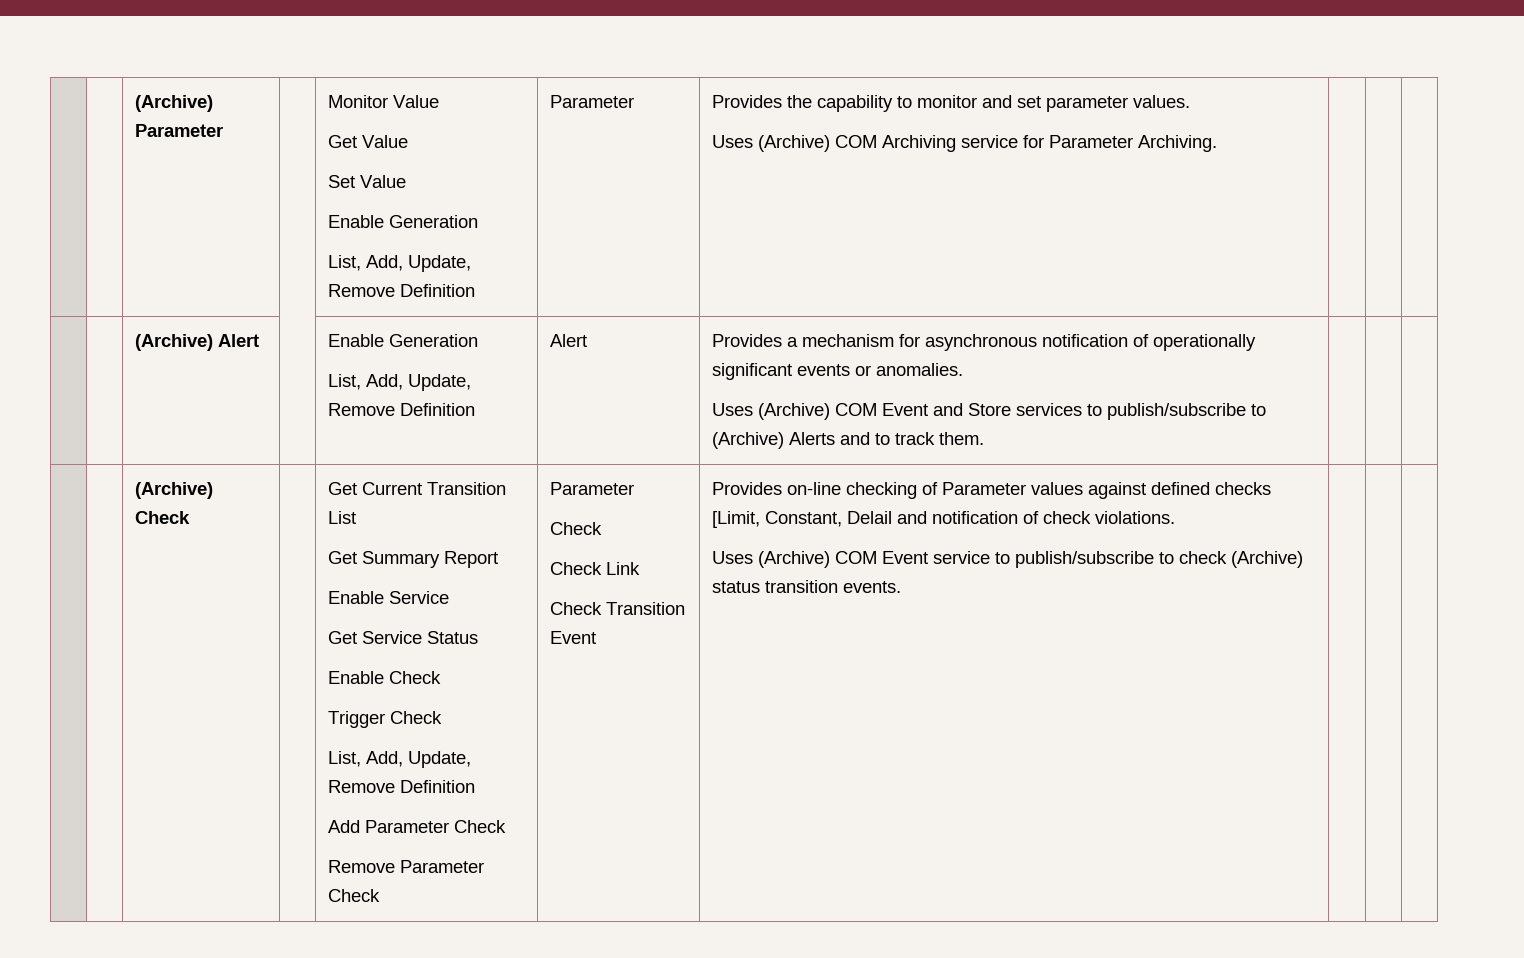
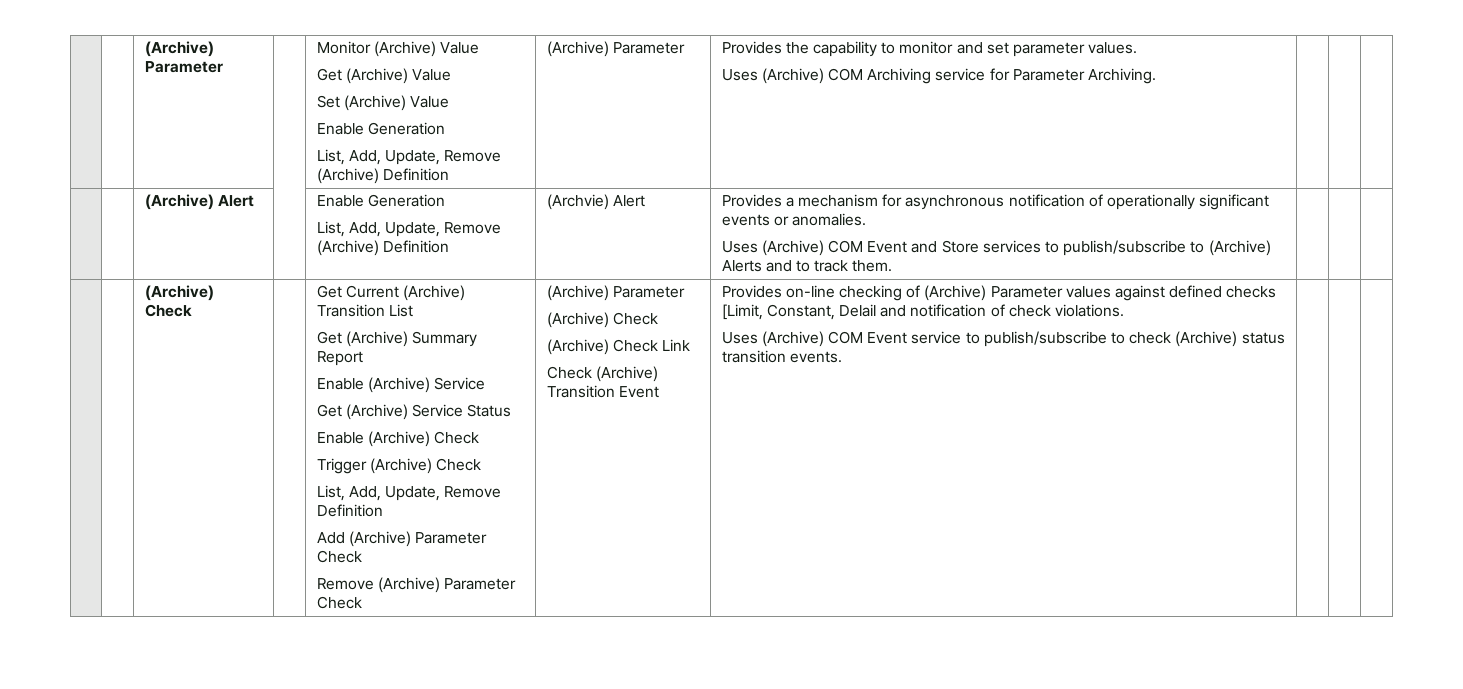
- | | (Archive) Parameter | | Monitor Value
- Get Value
- Set Value
+ | | (Archive) Parameter | | Monitor (Archive) Value
+ Get (Archive) Value
+ Set (Archive) Value
  Enable Generation
- List, Add, Update, Remove Definition | Parameter | Provides the capability to monitor and set parameter values.
+ List, Add, Update, Remove (Archive) Definition | (Archive) Parameter | Provides the capability to monitor and set parameter values.
  | | (Archive) Alert | | Enable Generation
- List, Add, Update, Remove Definition | Alert | Provides a mechanism for asynchronous notification of operationally significant events or anomalies.
+ List, Add, Update, Remove (Archive) Definition | (Archvie) Alert | Provides a mechanism for asynchronous notification of operationally significant events or anomalies.
- Get Current Transition List
+ Get Current (Archive) Transition List
- Get Summary Report
+ Get (Archive) Summary Report
- Enable Service
+ Enable (Archive) Service
- Get Service Status
+ Get (Archive) Service Status
- Enable Check
+ Enable (Archive) Check
- Trigger Check
+ Trigger (Archive) Check
- Add Parameter Check
+ Add (Archive) Parameter Check
- Remove Parameter Check | Parameter
- Check
- Check Link
+ Remove (Archive) Parameter Check | (Archive) Parameter
+ (Archive) Check
+ (Archive) Check Link
- Check Transition Event
+ Check (Archive) Transition Event
- Provides on-line checking of Parameter values against defined checks [Limit, Constant, Delail and notification of check violations.
+ Provides on-line checking of (Archive) Parameter values against defined checks [Limit, Constant, Delail and notification of check violations.

